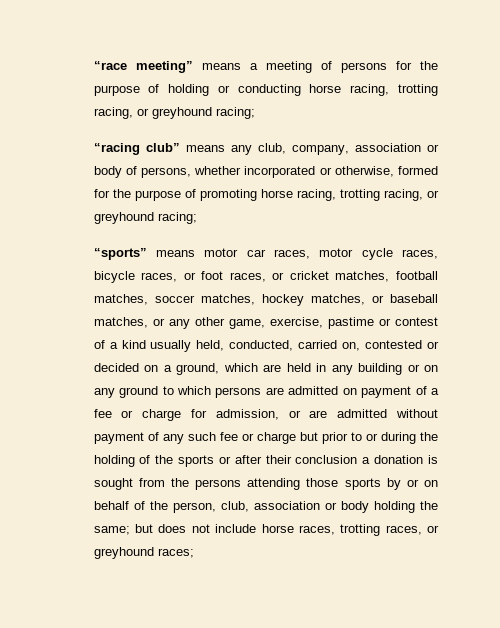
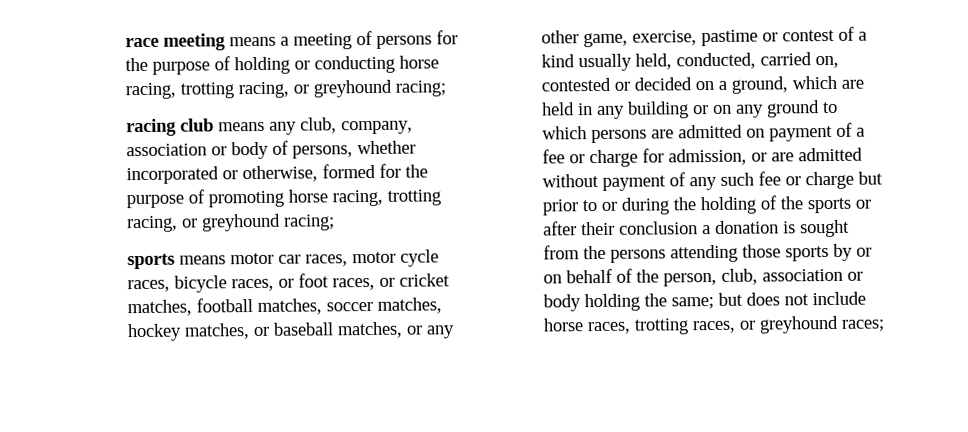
- “race meeting” means a meeting of persons for the purpose of holding or conducting horse racing, trotting racing, or greyhound racing;
+ race meeting means a meeting of persons for the purpose of holding or conducting horse racing, trotting racing, or greyhound racing;
- “racing club” means any club, company, association or body of persons, whether incorporated or otherwise, formed for the purpose of promoting horse racing, trotting racing, or greyhound racing;
+ racing club means any club, company, association or body of persons, whether incorporated or otherwise, formed for the purpose of promoting horse racing, trotting racing, or greyhound racing;
- “sports” means motor car races, motor cycle races, bicycle races, or foot races, or cricket matches, football matches, soccer matches, hockey matches, or baseball matches, or any other game, exercise, pastime or contest of a kind usually held, conducted, carried on, contested or decided on a ground, which are held in any building or on any ground to which persons are admitted on payment of a fee or charge for admission, or are admitted without payment of any such fee or charge but prior to or during the holding of the sports or after their conclusion a donation is sought from the persons attending those sports by or on behalf of the person, club, association or body holding the same;
+ sports means motor car races, motor cycle races, bicycle races, or foot races, or cricket matches, football matches, soccer matches, hockey matches, or baseball matches, or any other game, exercise, pastime or contest of a kind usually held, conducted, carried on, contested or decided on a ground, which are held in any building or on any ground to which persons are admitted on payment of a fee or charge for admission, or are admitted without payment of any such fee or charge but prior to or during the holding of the sports or after their conclusion a donation is sought from the persons attending those sports by or on behalf of the person, club, association or body holding the same;

